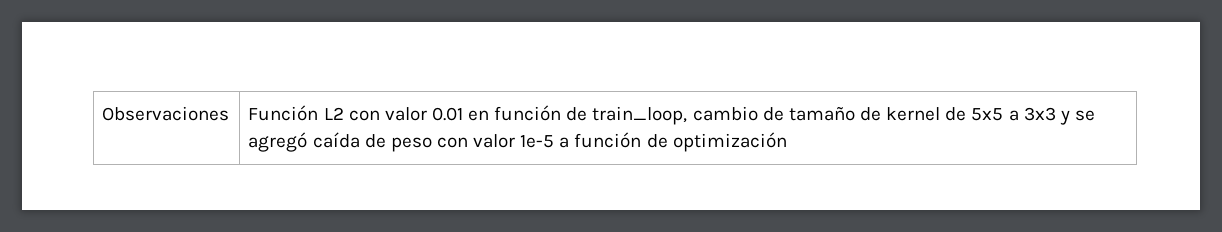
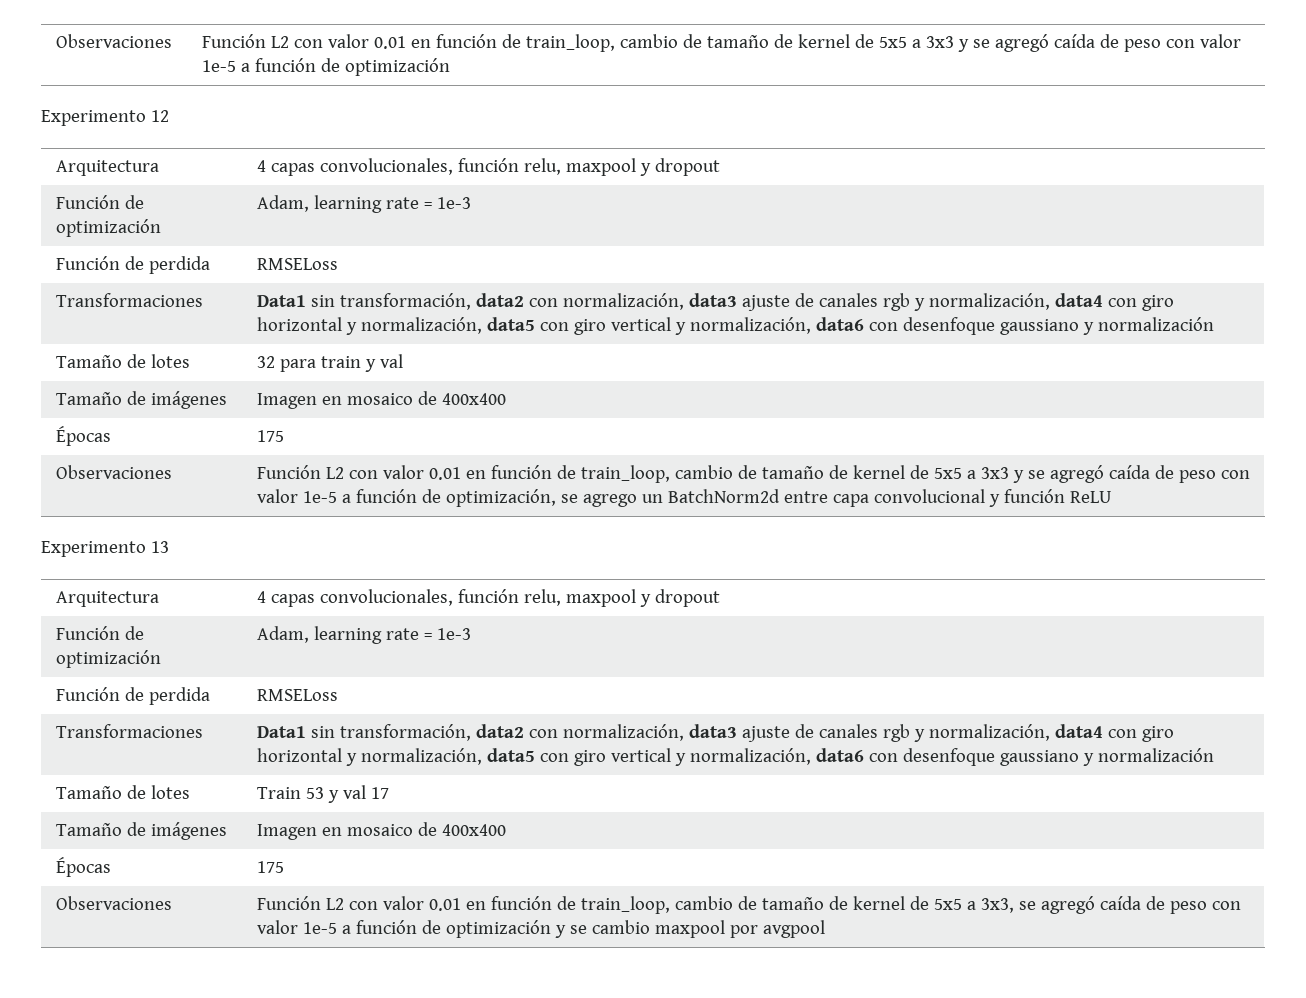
+ Experimento 12
+ Arquitectura | 4 capas convolucionales, función relu, maxpool y dropout
+ Función de optimización | Adam, learning rate = 1e-3
+ Función de perdida | RMSELoss
+ Transformaciones | Data1 sin transformación, data2 con normalización, data3 ajuste de canales rgb y normalización, data4 con giro horizontal y normalización, data5 con giro vertical y normalización, data6 con desenfoque gaussiano y normalización
+ Tamaño de lotes | 32 para train y val
+ Tamaño de imágenes | Imagen en mosaico de 400x400
+ Épocas | 175
+ Observaciones | Función L2 con valor 0.01 en función de train_loop, cambio de tamaño de kernel de 5x5 a 3x3 y se agregó caída de peso con valor 1e-5 a función de optimización, se agrego un BatchNorm2d entre capa convolucional y función ReLU
+ Experimento 13
+ Arquitectura | 4 capas convolucionales, función relu, maxpool y dropout
+ Función de optimización | Adam, learning rate = 1e-3
+ Función de perdida | RMSELoss
+ Transformaciones | Data1 sin transformación, data2 con normalización, data3 ajuste de canales rgb y normalización, data4 con giro horizontal y normalización, data5 con giro vertical y normalización, data6 con desenfoque gaussiano y normalización
+ Tamaño de lotes | Train 53 y val 17
+ Tamaño de imágenes | Imagen en mosaico de 400x400
+ Épocas | 175
+ Observaciones | Función L2 con valor 0.01 en función de train_loop, cambio de tamaño de kernel de 5x5 a 3x3, se agregó caída de peso con valor 1e-5 a función de optimización y se cambio maxpool por avgpool

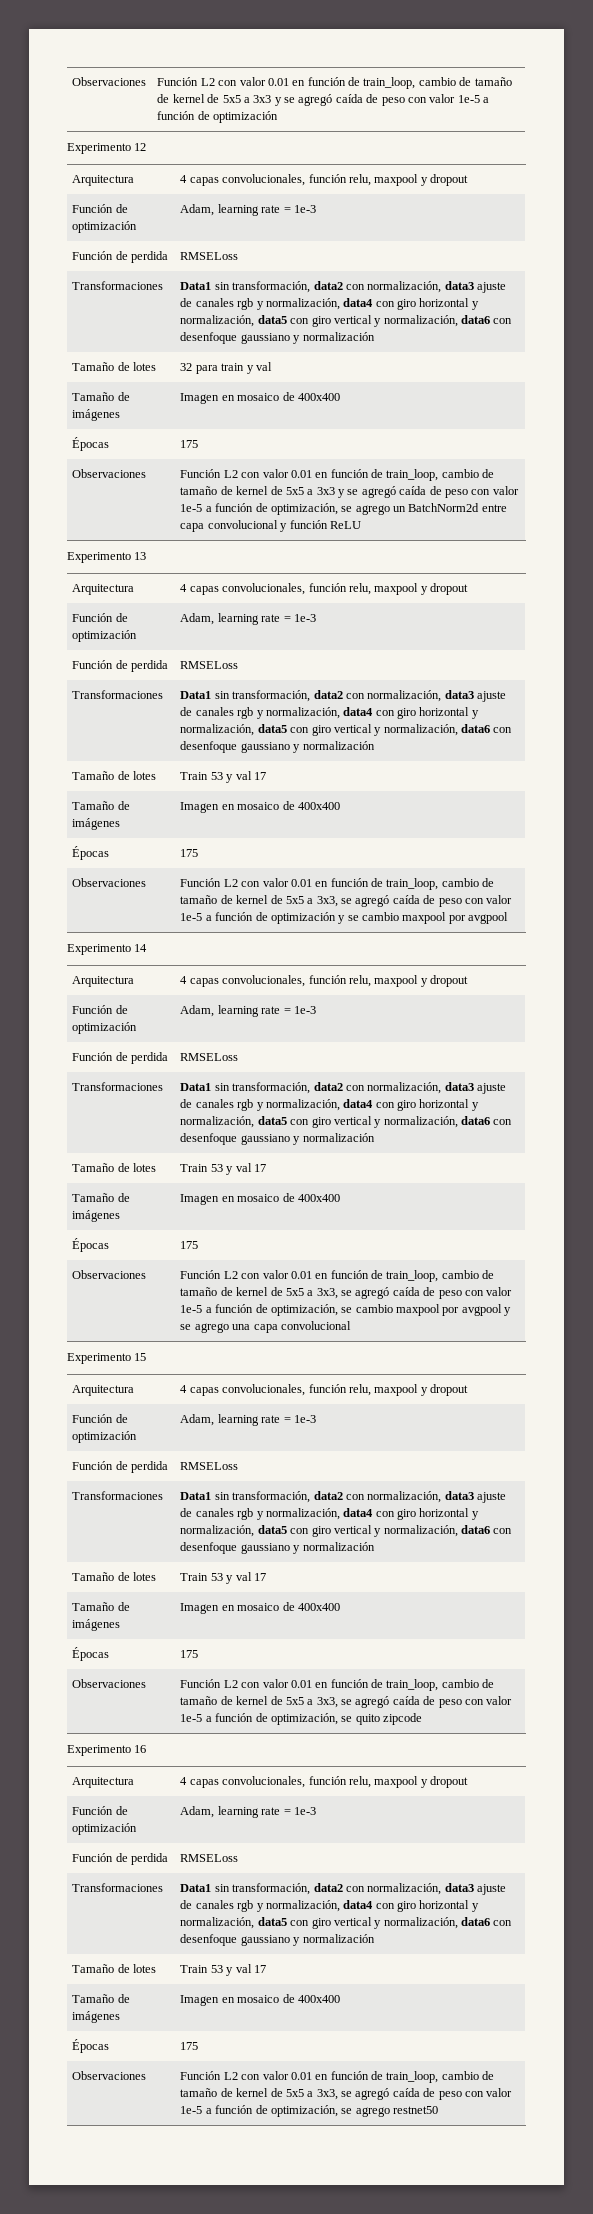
+ Experimento 14
+ Arquitectura | 4 capas convolucionales, función relu, maxpool y dropout
+ Función de optimización | Adam, learning rate = 1e-3
+ Función de perdida | RMSELoss
+ Transformaciones | Data1 sin transformación, data2 con normalización, data3 ajuste de canales rgb y normalización, data4 con giro horizontal y normalización, data5 con giro vertical y normalización, data6 con desenfoque gaussiano y normalización
+ Tamaño de lotes | Train 53 y val 17
+ Tamaño de imágenes | Imagen en mosaico de 400x400
+ Épocas | 175
+ Observaciones | Función L2 con valor 0.01 en función de train_loop, cambio de tamaño de kernel de 5x5 a 3x3, se agregó caída de peso con valor 1e-5 a función de optimización, se cambio maxpool por avgpool y se agrego una capa convolucional
+ Experimento 15
+ Arquitectura | 4 capas convolucionales, función relu, maxpool y dropout
+ Función de optimización | Adam, learning rate = 1e-3
+ Función de perdida | RMSELoss
+ Transformaciones | Data1 sin transformación, data2 con normalización, data3 ajuste de canales rgb y normalización, data4 con giro horizontal y normalización, data5 con giro vertical y normalización, data6 con desenfoque gaussiano y normalización
+ Tamaño de lotes | Train 53 y val 17
+ Tamaño de imágenes | Imagen en mosaico de 400x400
+ Épocas | 175
+ Observaciones | Función L2 con valor 0.01 en función de train_loop, cambio de tamaño de kernel de 5x5 a 3x3, se agregó caída de peso con valor 1e-5 a función de optimización, se quito zipcode
+ Experimento 16
+ Arquitectura | 4 capas convolucionales, función relu, maxpool y dropout
+ Función de optimización | Adam, learning rate = 1e-3
+ Función de perdida | RMSELoss
+ Transformaciones | Data1 sin transformación, data2 con normalización, data3 ajuste de canales rgb y normalización, data4 con giro horizontal y normalización, data5 con giro vertical y normalización, data6 con desenfoque gaussiano y normalización
+ Tamaño de lotes | Train 53 y val 17
+ Tamaño de imágenes | Imagen en mosaico de 400x400
+ Épocas | 175
+ Observaciones | Función L2 con valor 0.01 en función de train_loop, cambio de tamaño de kernel de 5x5 a 3x3, se agregó caída de peso con valor 1e-5 a función de optimización, se agrego restnet50

